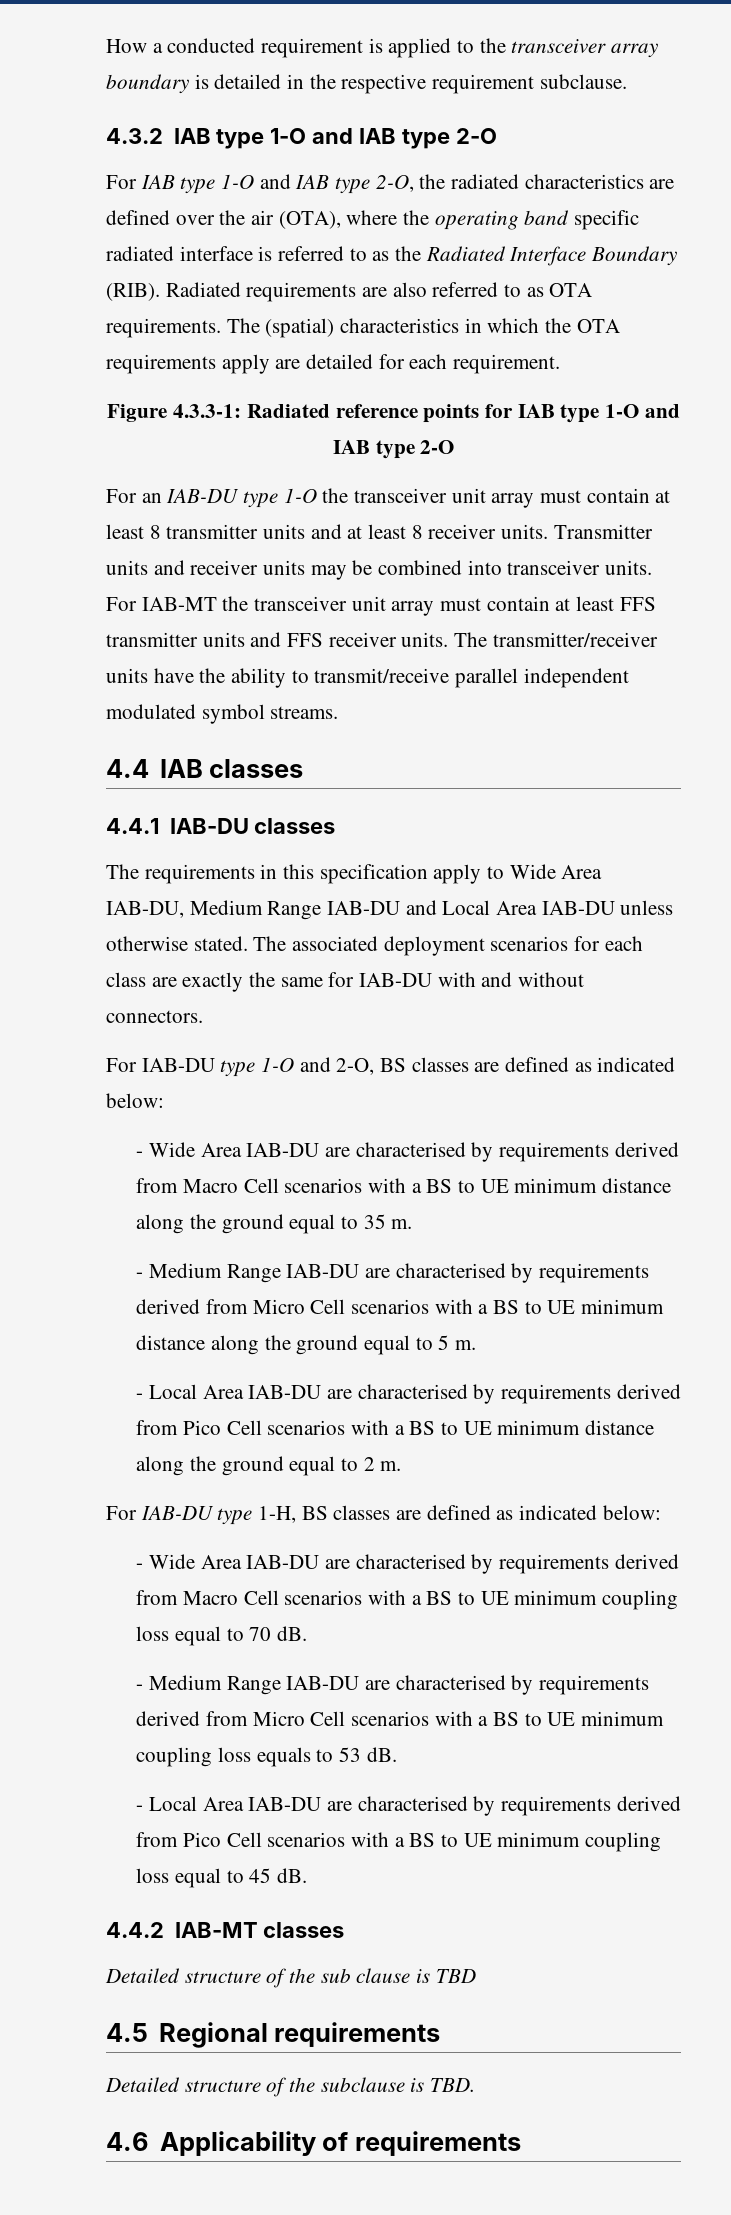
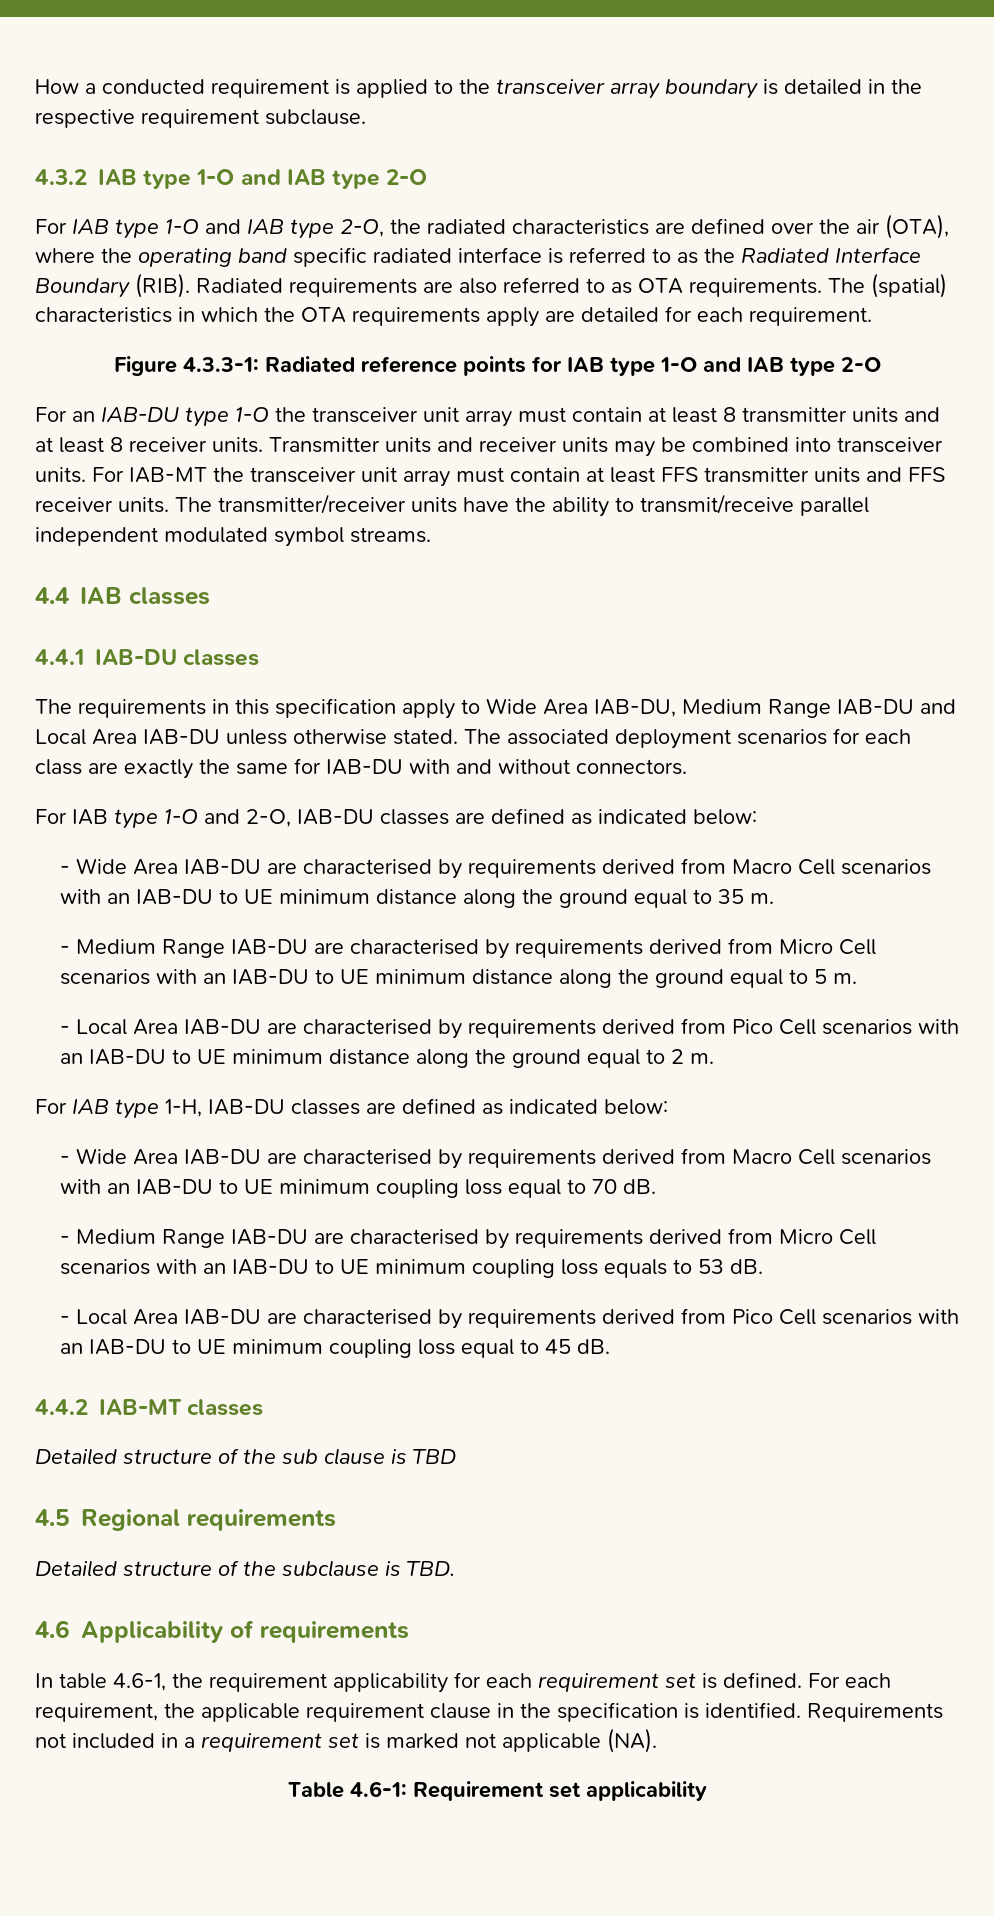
- For IAB-DU type 1-O and 2-O, BS classes are defined as indicated below:
+ For IAB type 1-O and 2-O, IAB-DU classes are defined as indicated below:
- - Wide Area IAB-DU are characterised by requirements derived from Macro Cell scenarios with a BS to UE minimum distance along the ground equal to 35 m.
+ - Wide Area IAB-DU are characterised by requirements derived from Macro Cell scenarios with an IAB-DU to UE minimum distance along the ground equal to 35 m.
- - Medium Range IAB-DU are characterised by requirements derived from Micro Cell scenarios with a BS to UE minimum distance along the ground equal to 5 m.
+ - Medium Range IAB-DU are characterised by requirements derived from Micro Cell scenarios with an IAB-DU to UE minimum distance along the ground equal to 5 m.
- - Local Area IAB-DU are characterised by requirements derived from Pico Cell scenarios with a BS to UE minimum distance along the ground equal to 2 m.
+ - Local Area IAB-DU are characterised by requirements derived from Pico Cell scenarios with an IAB-DU to UE minimum distance along the ground equal to 2 m.
- For IAB-DU type 1-H, BS classes are defined as indicated below:
+ For IAB type 1-H, IAB-DU classes are defined as indicated below:
- - Wide Area IAB-DU are characterised by requirements derived from Macro Cell scenarios with a BS to UE minimum coupling loss equal to 70 dB.
+ - Wide Area IAB-DU are characterised by requirements derived from Macro Cell scenarios with an IAB-DU to UE minimum coupling loss equal to 70 dB.
- - Medium Range IAB-DU are characterised by requirements derived from Micro Cell scenarios with a BS to UE minimum coupling loss equals to 53 dB.
+ - Medium Range IAB-DU are characterised by requirements derived from Micro Cell scenarios with an IAB-DU to UE minimum coupling loss equals to 53 dB.
- - Local Area IAB-DU are characterised by requirements derived from Pico Cell scenarios with a BS to UE minimum coupling loss equal to 45 dB.
+ - Local Area IAB-DU are characterised by requirements derived from Pico Cell scenarios with an IAB-DU to UE minimum coupling loss equal to 45 dB.
+ In table 4.6-1, the requirement applicability for each requirement set is defined. For each requirement, the applicable requirement clause in the specification is identified. Requirements not included in a requirement set is marked not applicable (NA).
+ Table 4.6-1: Requirement set applicability

